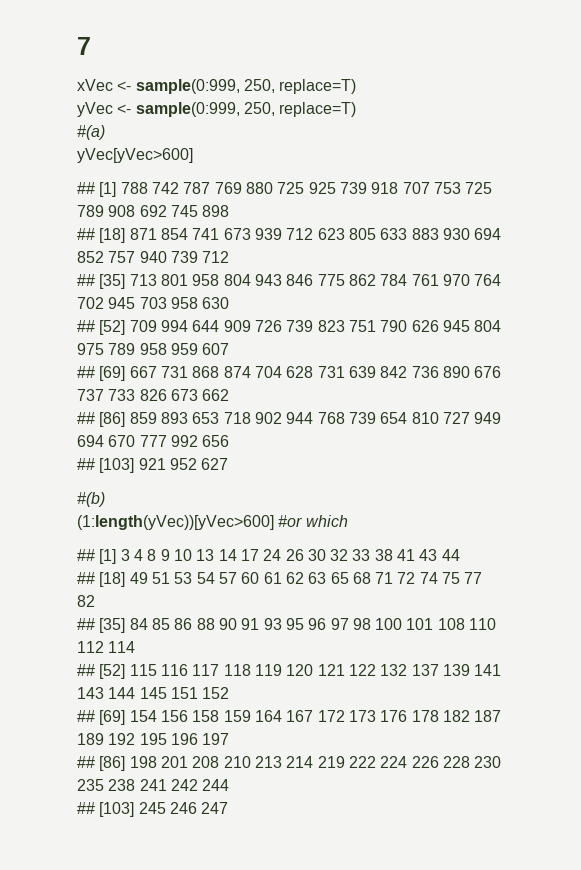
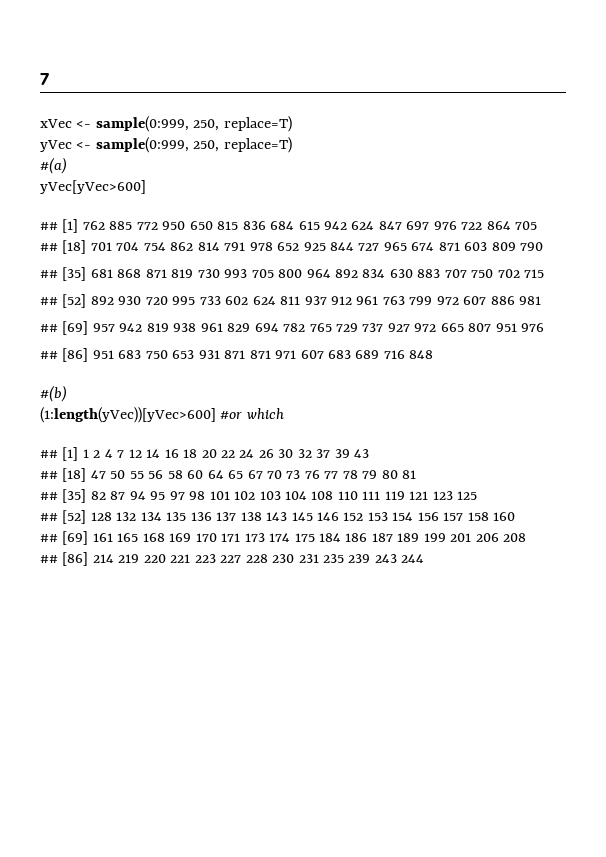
- ## [1] 788 742 787 769 880 725 925 739 918 707 753 725 789 908 692 745 898
- ## [18] 871 854 741 673 939 712 623 805 633 883 930 694 852 757 940 739 712
- ## [35] 713 801 958 804 943 846 775 862 784 761 970 764 702 945 703 958 630
- ## [52] 709 994 644 909 726 739 823 751 790 626 945 804 975 789 958 959 607
- ## [69] 667 731 868 874 704 628 731 639 842 736 890 676 737 733 826 673 662
- ## [86] 859 893 653 718 902 944 768 739 654 810 727 949 694 670 777 992 656
- ## [103] 921 952 627
+ ## [1] 762 885 772 950 650 815 836 684 615 942 624 847 697 976 722 864 705
+ ## [18] 701 704 754 862 814 791 978 652 925 844 727 965 674 871 603 809 790
+ ## [35] 681 868 871 819 730 993 705 800 964 892 834 630 883 707 750 702 715
+ ## [52] 892 930 720 995 733 602 624 811 937 912 961 763 799 972 607 886 981
+ ## [69] 957 942 819 938 961 829 694 782 765 729 737 927 972 665 807 951 976
+ ## [86] 951 683 750 653 931 871 871 971 607 683 689 716 848
- ## [1] 3 4 8 9 10 13 14 17 24 26 30 32 33 38 41 43 44
- ## [18] 49 51 53 54 57 60 61 62 63 65 68 71 72 74 75 77 82
- ## [35] 84 85 86 88 90 91 93 95 96 97 98 100 101 108 110 112 114
- ## [52] 115 116 117 118 119 120 121 122 132 137 139 141 143 144 145 151 152
- ## [69] 154 156 158 159 164 167 172 173 176 178 182 187 189 192 195 196 197
- ## [86] 198 201 208 210 213 214 219 222 224 226 228 230 235 238 241 242 244
- ## [103] 245 246 247
+ ## [1] 1 2 4 7 12 14 16 18 20 22 24 26 30 32 37 39 43
+ ## [18] 47 50 55 56 58 60 64 65 67 70 73 76 77 78 79 80 81
+ ## [35] 82 87 94 95 97 98 101 102 103 104 108 110 111 119 121 123 125
+ ## [52] 128 132 134 135 136 137 138 143 145 146 152 153 154 156 157 158 160
+ ## [69] 161 165 168 169 170 171 173 174 175 184 186 187 189 199 201 206 208
+ ## [86] 214 219 220 221 223 227 228 230 231 235 239 243 244

